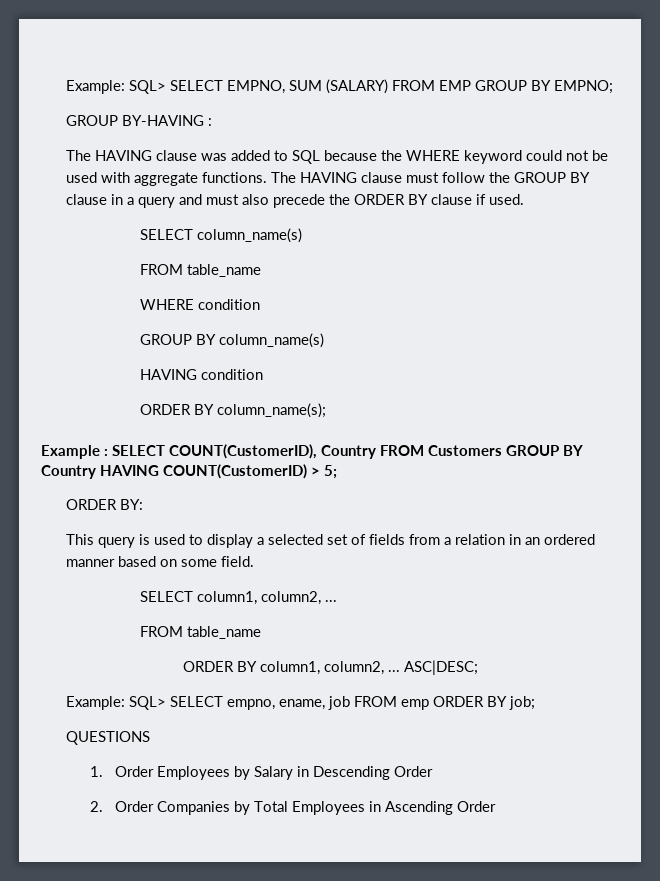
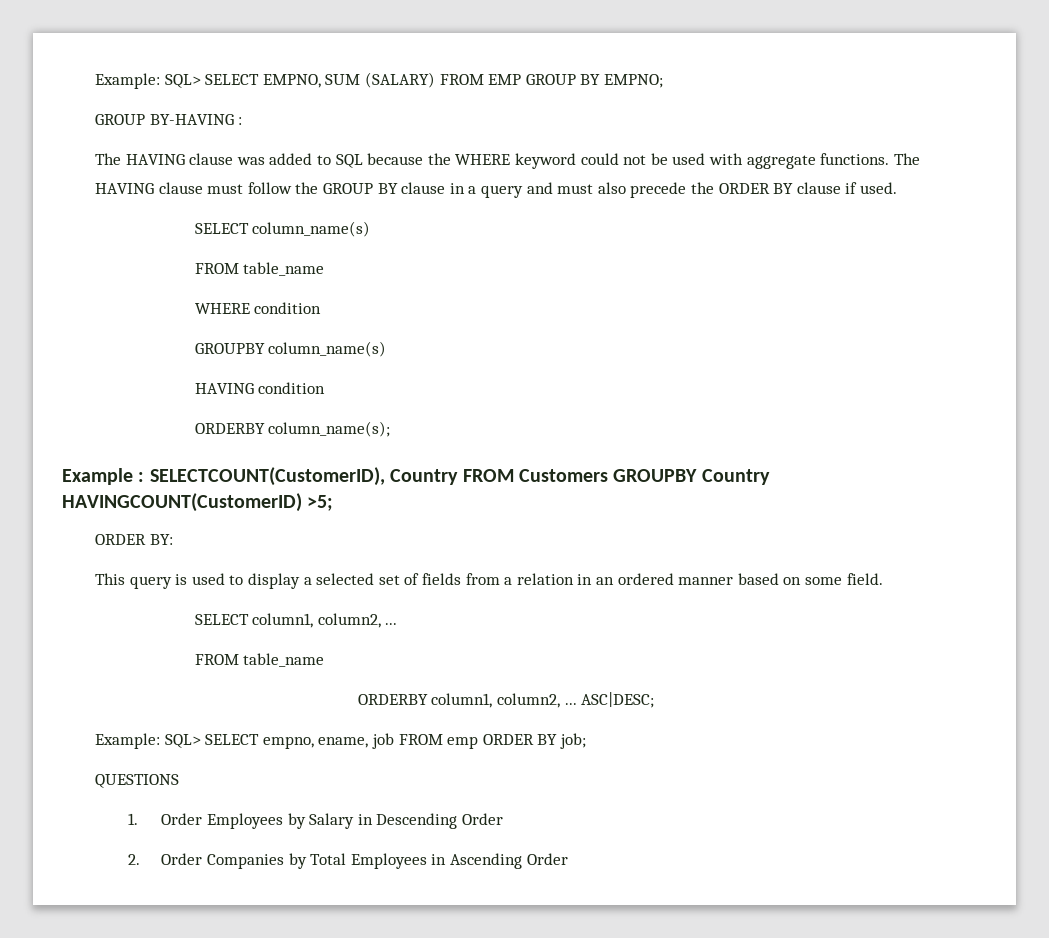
- GROUP BY column_name(s)
+ GROUPBY column_name(s)
- ORDER BY column_name(s);
+ ORDERBY column_name(s);
- Example : SELECT COUNT(CustomerID), Country FROM Customers GROUP BY Country HAVING COUNT(CustomerID) > 5;
+ Example : SELECTCOUNT(CustomerID), Country FROM Customers GROUPBY Country HAVINGCOUNT(CustomerID) >5;
- ORDER BY column1, column2, ...
+ ORDERBY column1, column2, ...

